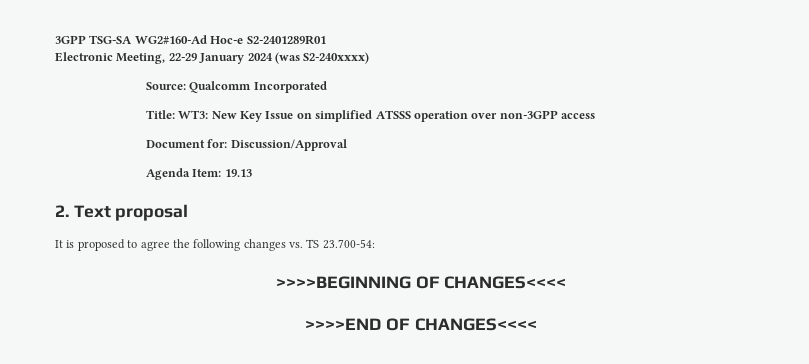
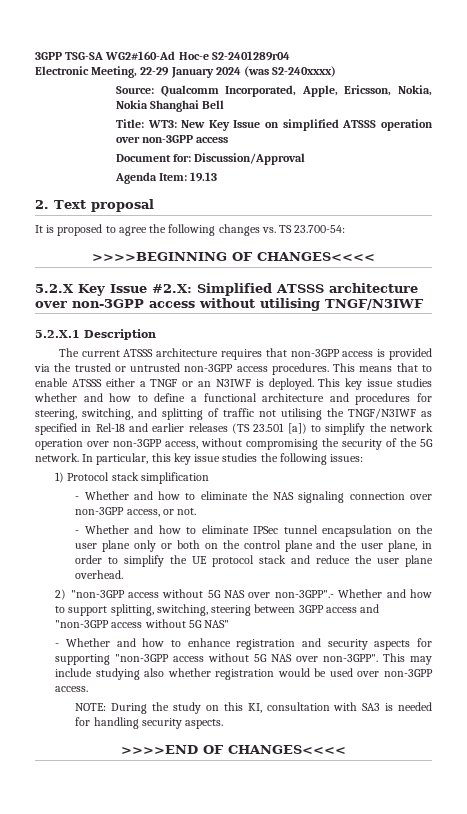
- 3GPP TSG-SA WG2#160-Ad Hoc-e S2-2401289R01
+ 3GPP TSG-SA WG2#160-Ad Hoc-e S2-2401289r04
- Source: Qualcomm Incorporated
+ Source: Qualcomm Incorporated, Apple, Ericsson, Nokia, Nokia Shanghai Bell
+ 5.2.X Key Issue #2.X: Simplified ATSSS architecture over non-3GPP access without utilising TNGF/N3IWF
+ 5.2.X.1 Description
+ The current ATSSS architecture requires that non-3GPP access is provided via the trusted or untrusted non-3GPP access procedures. This means that to enable ATSSS either a TNGF or an N3IWF is deployed. This key issue studies whether and how to define a functional architecture and procedures for steering, switching, and splitting of traffic not utilising the TNGF/N3IWF as specified in Rel-18 and earlier releases (TS 23.501 [a]) to simplify the network operation over non-3GPP access, without compromising the security of the 5G network. In particular, this key issue studies the following issues:
+ 1) Protocol stack simplification
+ - Whether and how to eliminate the NAS signaling connection over non-3GPP access, or not.
+ - Whether and how to eliminate IPSec tunnel encapsulation on the user plane only or both on the control plane and the user plane, in order to simplify the UE protocol stack and reduce the user plane overhead.
+ 2) "non-3GPP access without 5G NAS over non-3GPP".- Whether and how to support splitting, switching, steering between 3GPP access and "non-3GPP access without 5G NAS"
+ - Whether and how to enhance registration and security aspects for supporting "non-3GPP access without 5G NAS over non-3GPP". This may include studying also whether registration would be used over non-3GPP access.
+ NOTE: During the study on this KI, consultation with SA3 is needed for handling security aspects.

